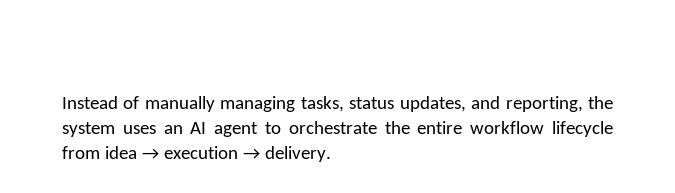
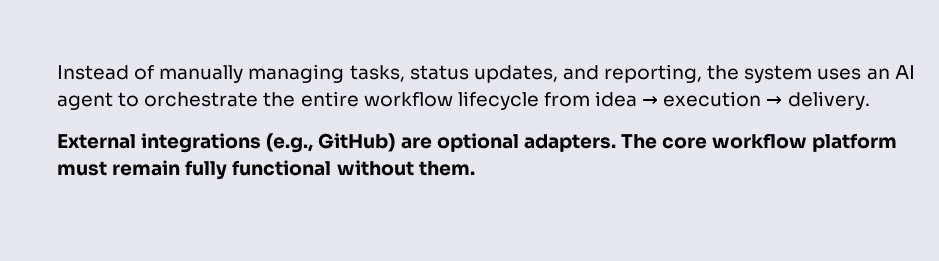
+ External integrations (e.g., GitHub) are optional adapters. The core workflow platform must remain fully functional without them.

